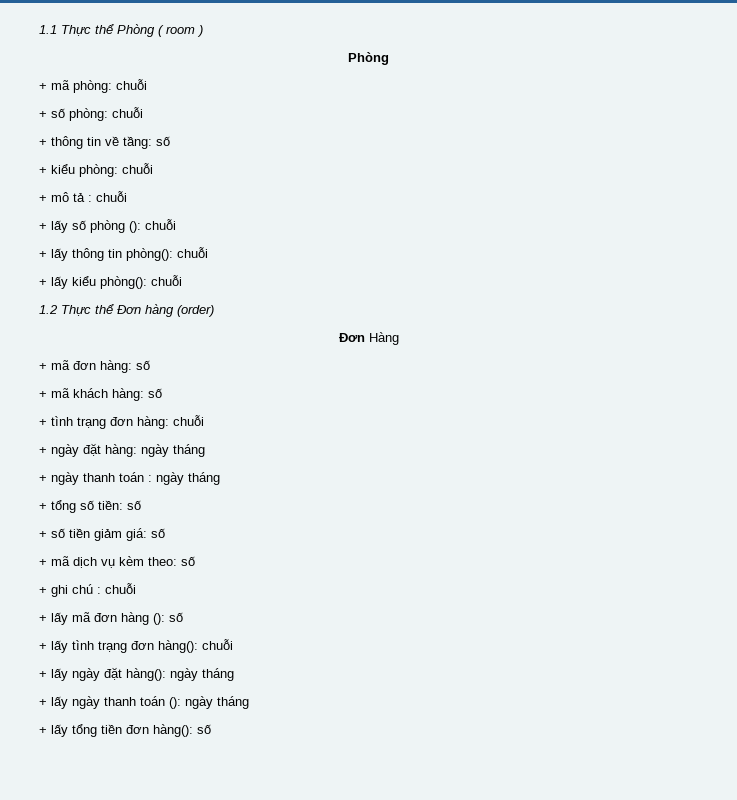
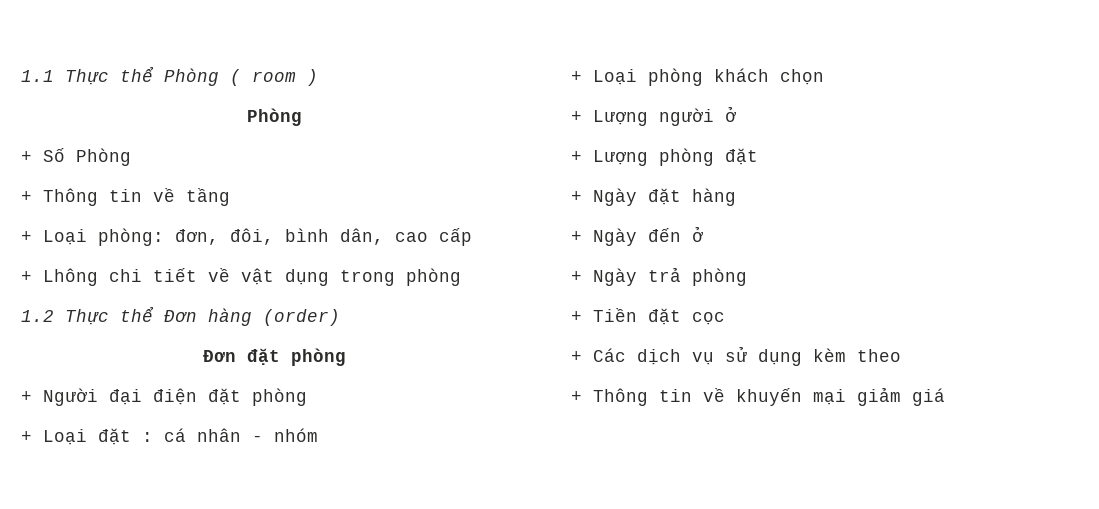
- + mã phòng: chuỗi
- + số phòng: chuỗi
- + thông tin về tầng: số
- + kiểu phòng: chuỗi
- + mô tả : chuỗi
- + lấy số phòng (): chuỗi
- + lấy thông tin phòng(): chuỗi
- + lấy kiểu phòng(): chuỗi
+ + Số Phòng
+ + Thông tin về tầng
+ + Loại phòng: đơn, đôi, bình dân, cao cấp
+ + Lhông chi tiết về vật dụng trong phòng
- Đơn Hàng
- + mã đơn hàng: số
- + mã khách hàng: số
- + tình trạng đơn hàng: chuỗi
- + ngày đặt hàng: ngày tháng
- + ngày thanh toán : ngày tháng
- + tổng số tiền: số
- + số tiền giảm giá: số
- + mã dịch vụ kèm theo: số
- + ghi chú : chuỗi
- + lấy mã đơn hàng (): số
- + lấy tình trạng đơn hàng(): chuỗi
- + lấy ngày đặt hàng(): ngày tháng
- + lấy ngày thanh toán (): ngày tháng
- + lấy tổng tiền đơn hàng(): số
+ Đơn đặt phòng
+ + Người đại điện đặt phòng
+ + Loại đặt : cá nhân - nhóm
+ + Loại phòng khách chọn
+ + Lượng người ở
+ + Lượng phòng đặt
+ + Ngày đặt hàng
+ + Ngày đến ở
+ + Ngày trả phòng
+ + Tiền đặt cọc
+ + Các dịch vụ sử dụng kèm theo
+ + Thông tin về khuyến mại giảm giá

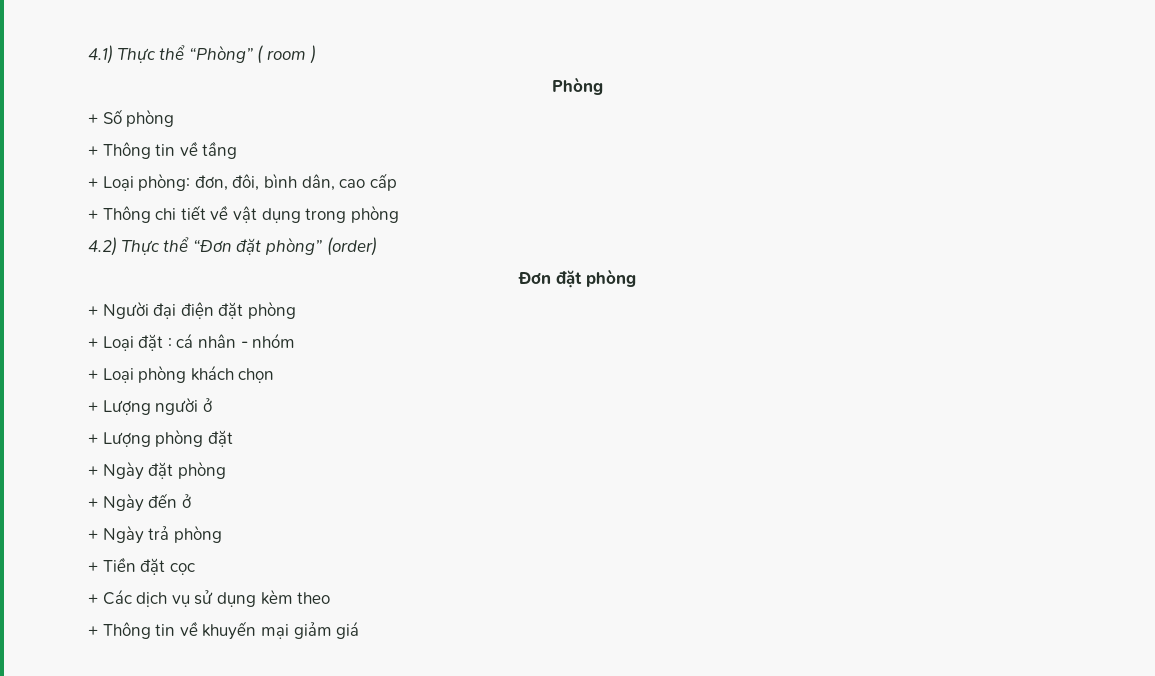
- 1.1 Thực thể Phòng ( room )
+ 4.1) Thực thể “Phòng” ( room )
- + Số Phòng
+ + Số phòng
- + Lhông chi tiết về vật dụng trong phòng
+ + Thông chi tiết về vật dụng trong phòng
- 1.2 Thực thể Đơn hàng (order)
+ 4.2) Thực thể “Đơn đặt phòng” (order)
- + Ngày đặt hàng
+ + Ngày đặt phòng

